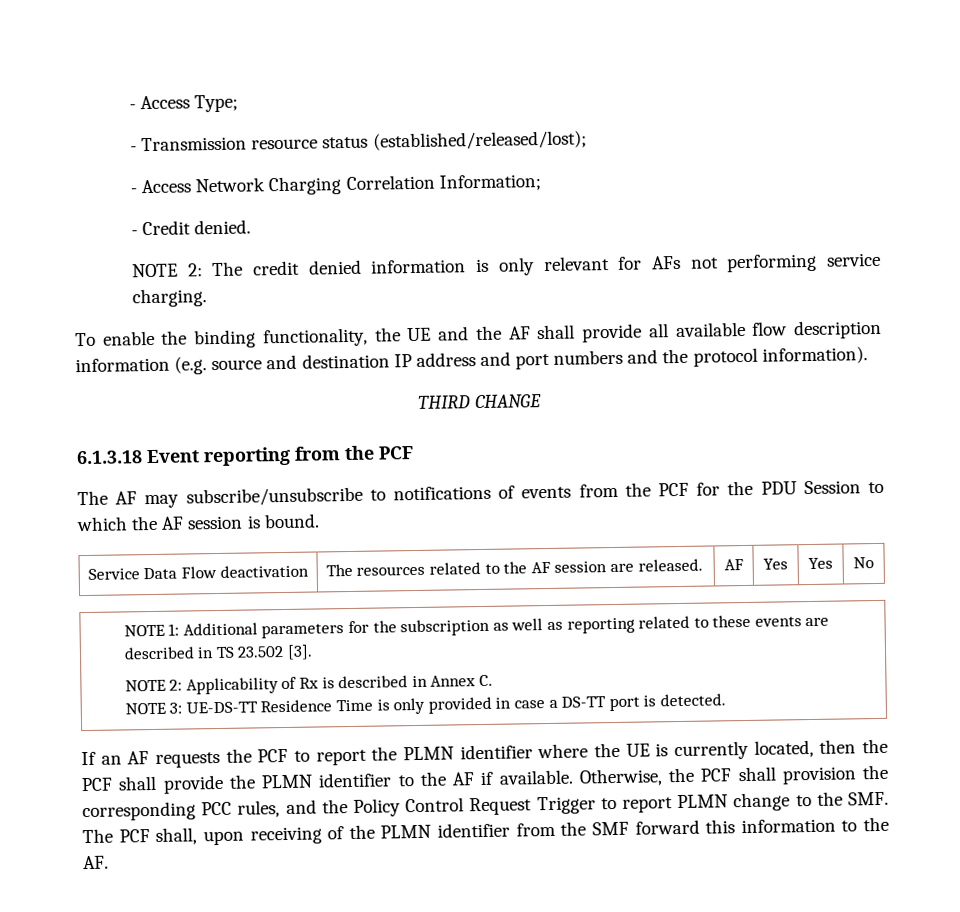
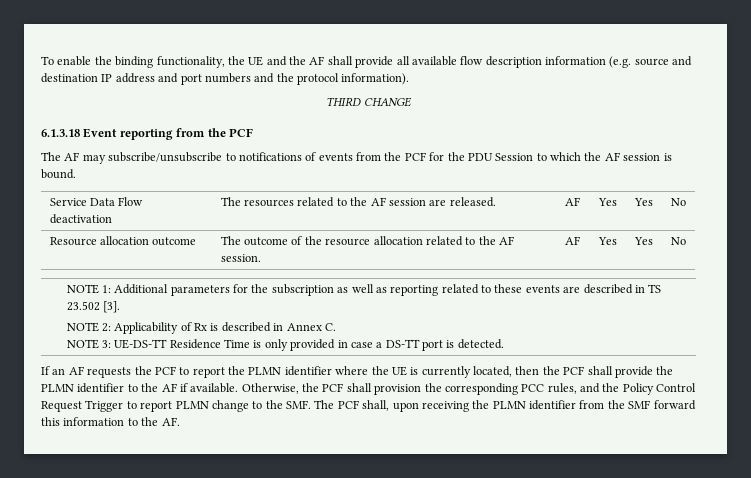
- - Access Type;
- - Transmission resource status (established/released/lost);
- - Access Network Charging Correlation Information;
- - Credit denied.
- NOTE 2: The credit denied information is only relevant for AFs not performing service charging.
+ Resource allocation outcome | The outcome of the resource allocation related to the AF session. | AF | Yes | Yes | No
- Otherwise, the PCF shall provision the corresponding PCC rules, and the Policy Control Request Trigger to report PLMN change to the SMF. The PCF shall, upon receiving of the PLMN identifier from the SMF forward this information to the AF.
+ Otherwise, the PCF shall provision the corresponding PCC rules, and the Policy Control Request Trigger to report PLMN change to the SMF. The PCF shall, upon receiving the PLMN identifier from the SMF forward this information to the AF.

